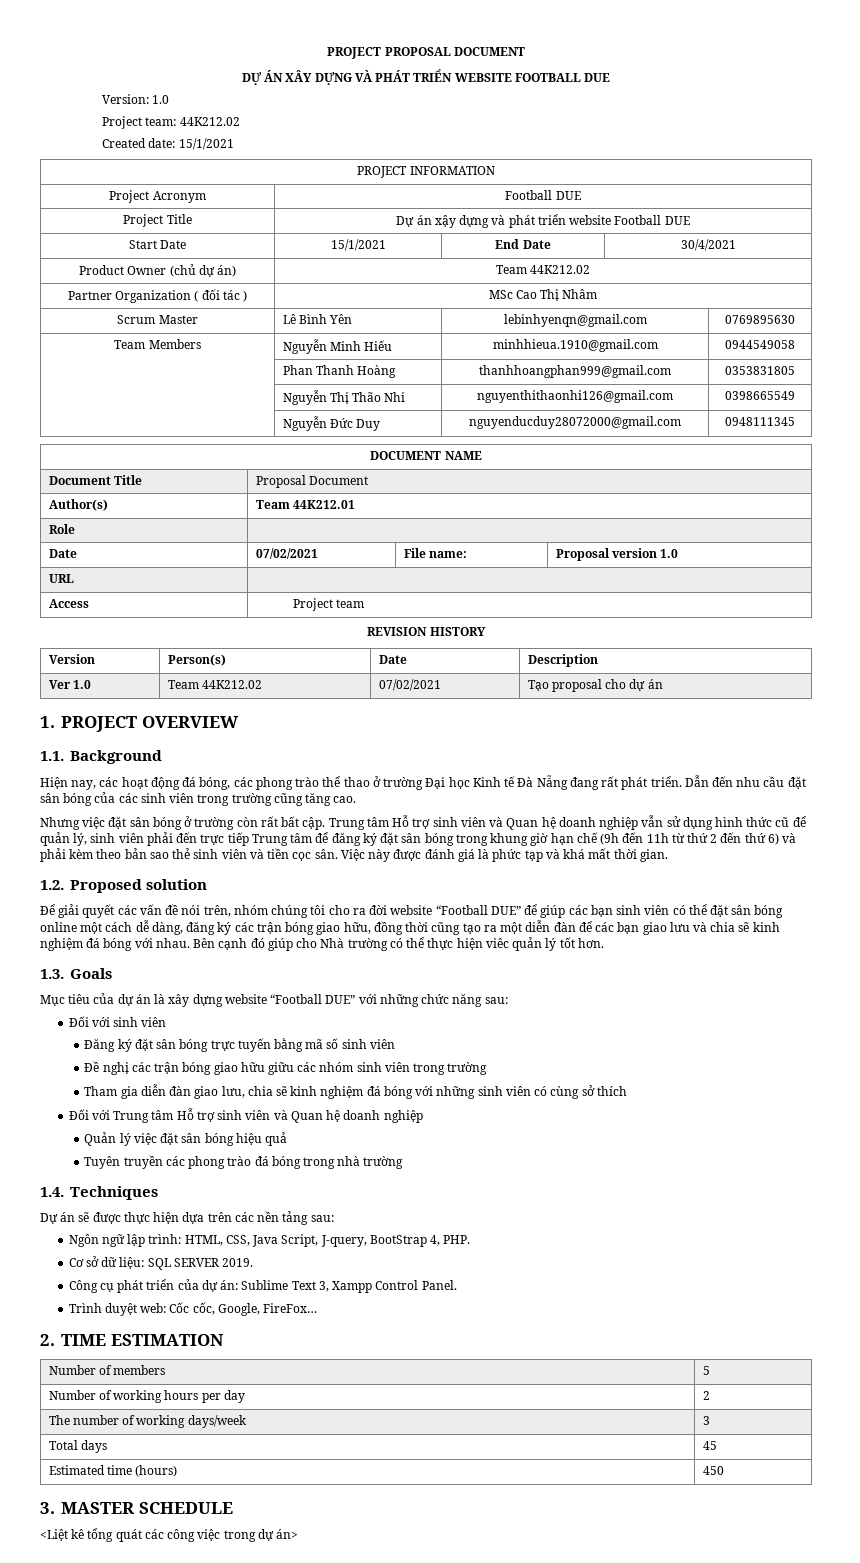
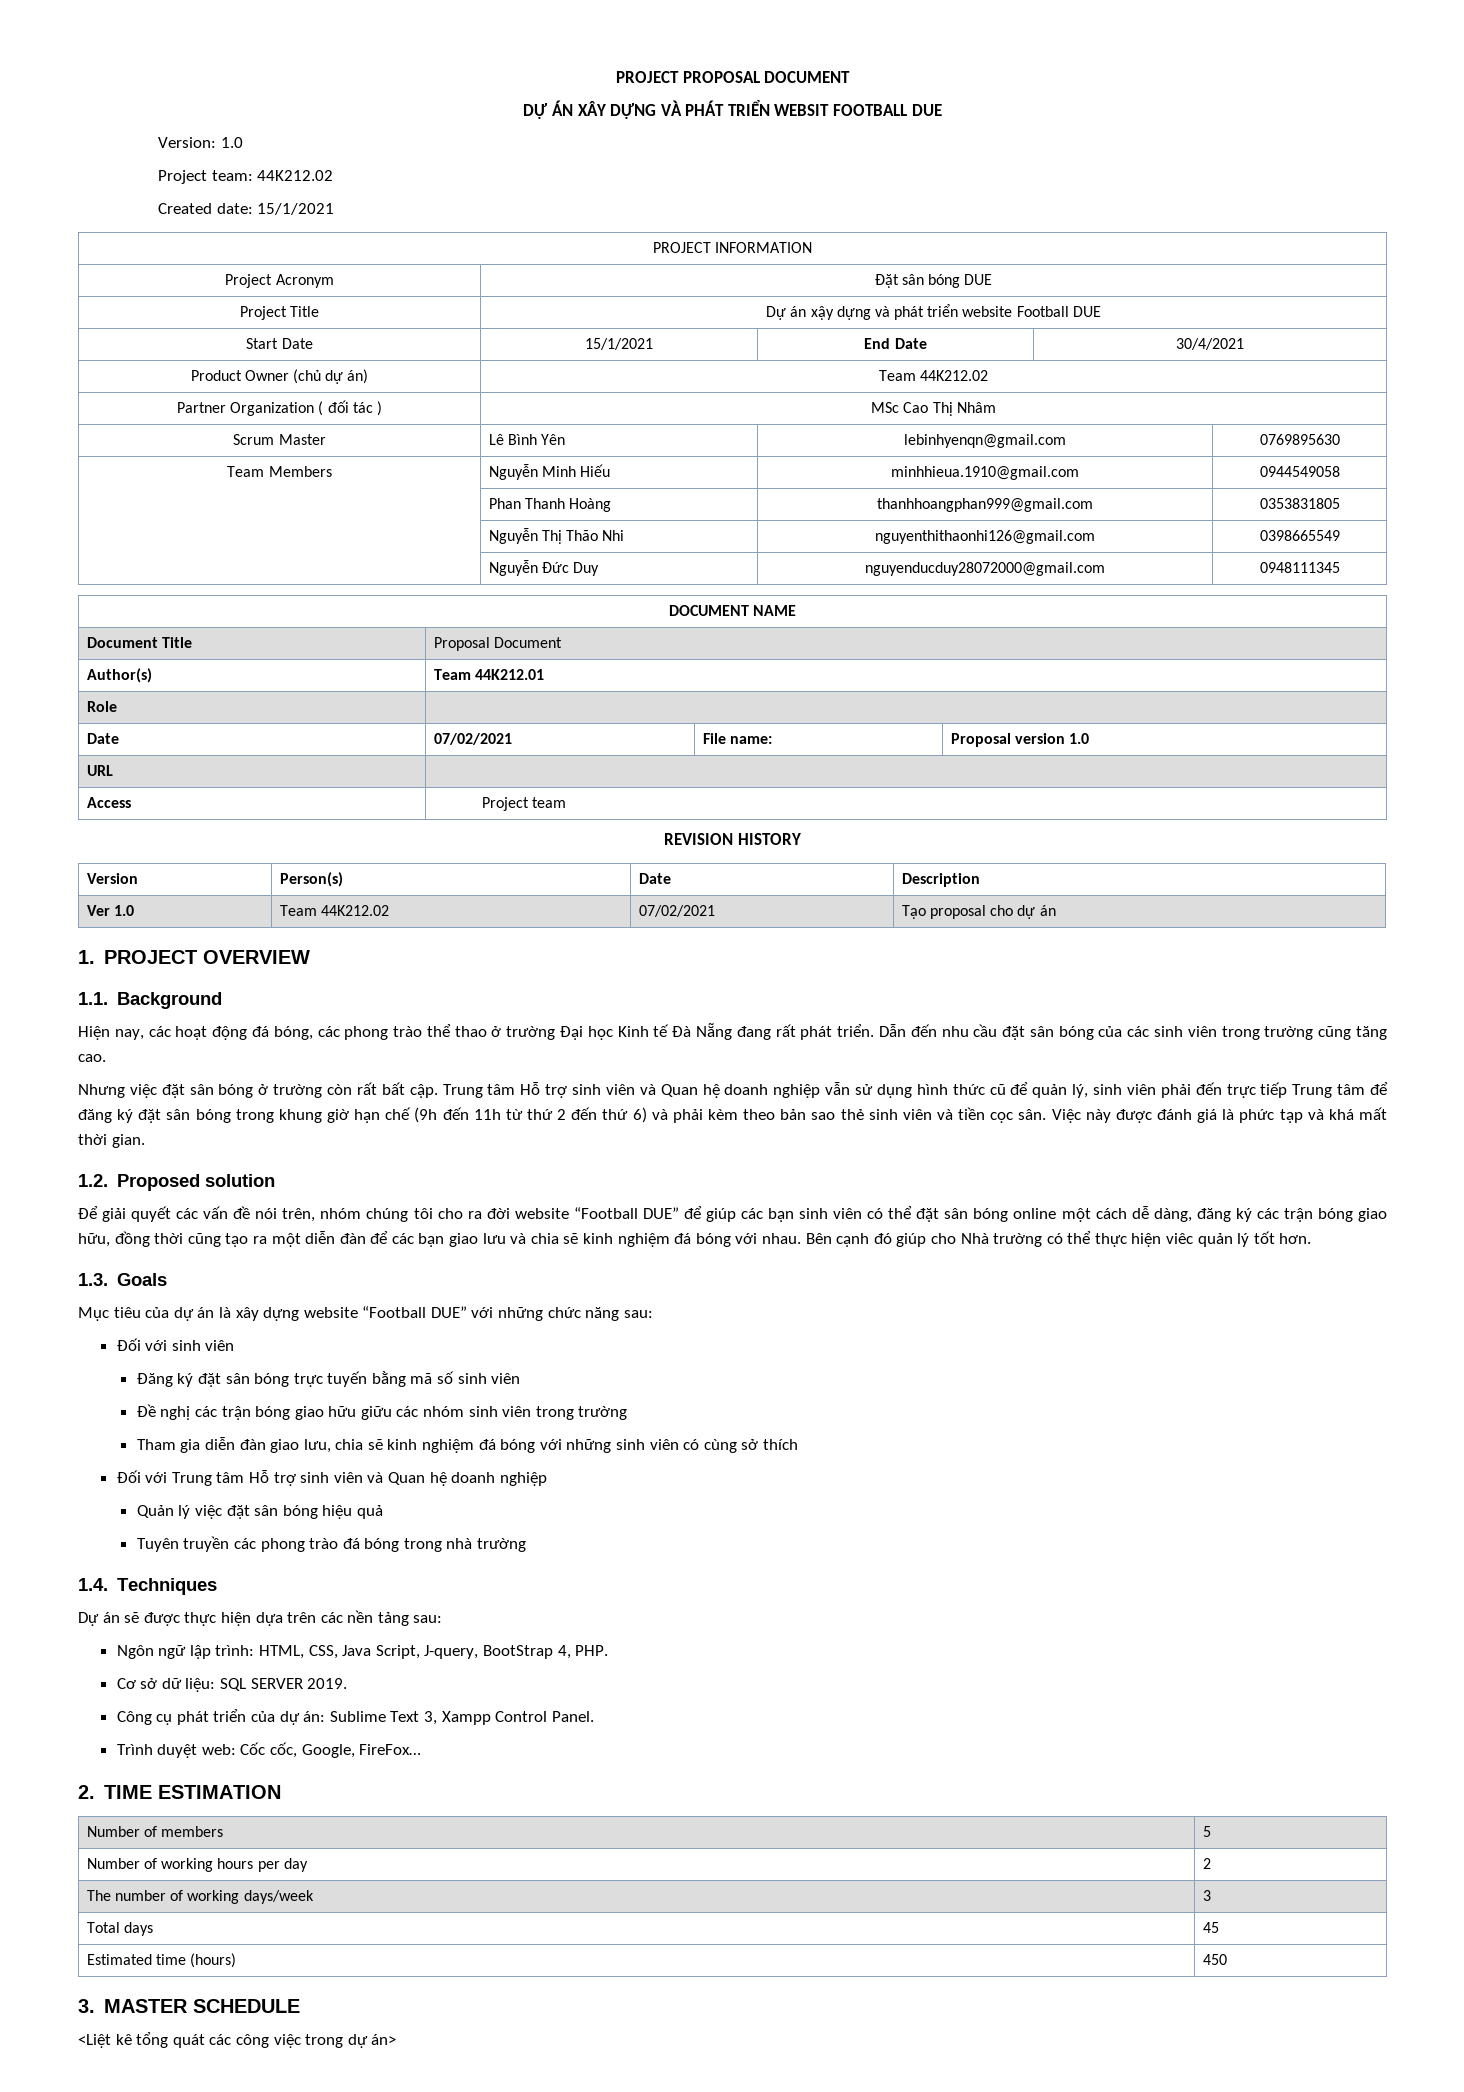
- DỰ ÁN XÂY DỰNG VÀ PHÁT TRIỂN WEBSITE FOOTBALL DUE
+ DỰ ÁN XÂY DỰNG VÀ PHÁT TRIỂN WEBSIT FOOTBALL DUE
- Project Acronym | Football DUE
+ Project Acronym | Đặt sân bóng DUE

